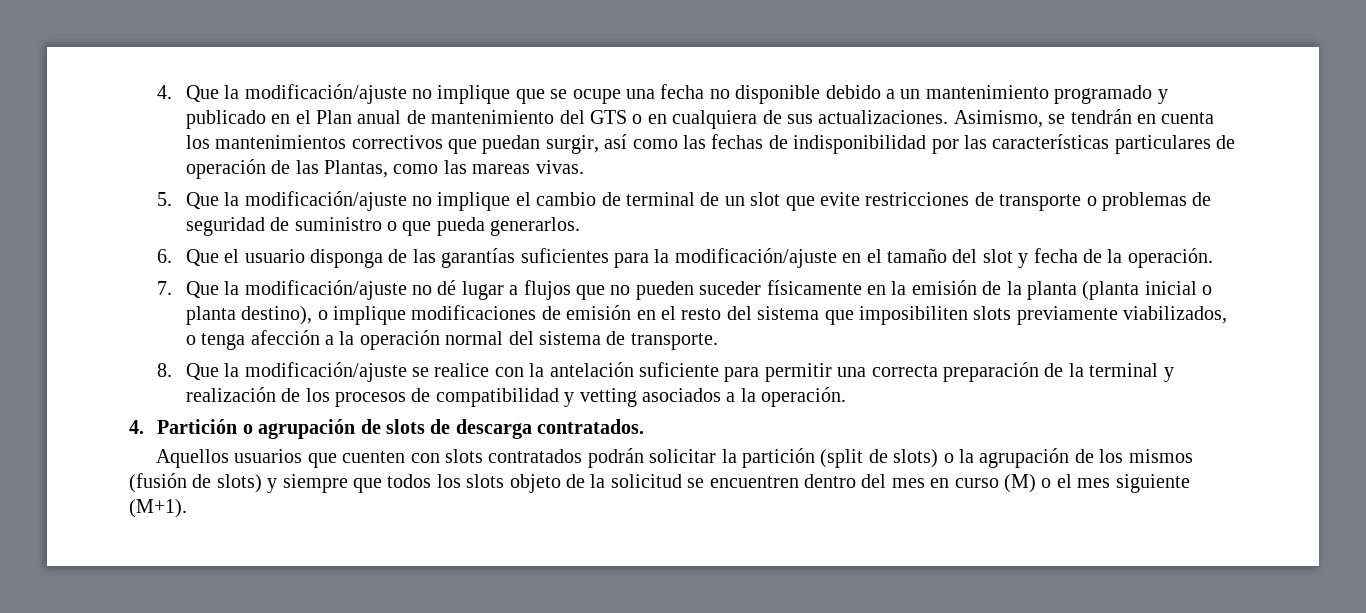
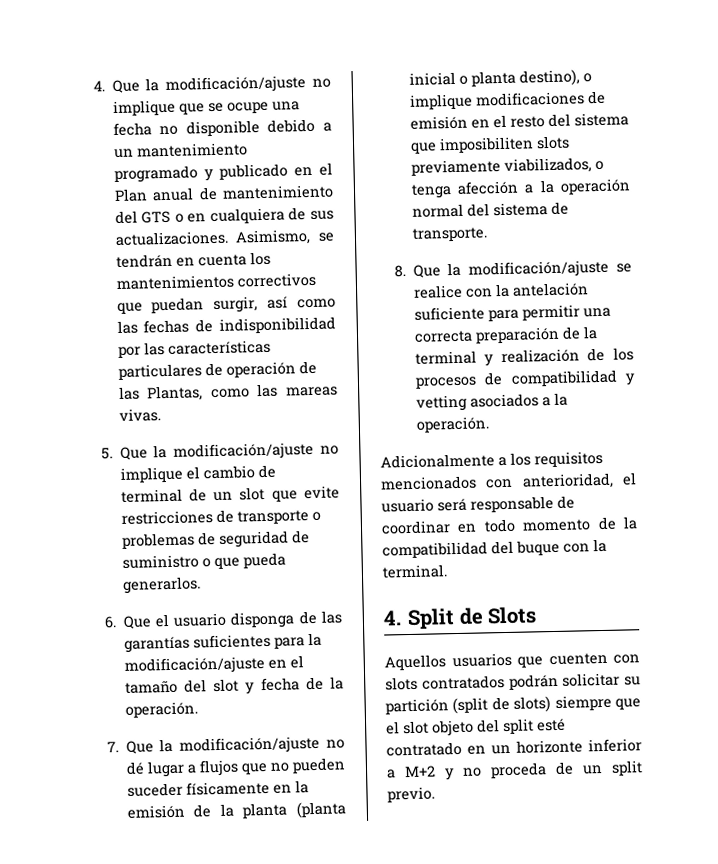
- 4. Partición o agrupación de slots de descarga contratados.
+ Adicionalmente a los requisitos mencionados con anterioridad, el usuario será responsable de coordinar en todo momento de la compatibilidad del buque con la terminal.
+ 4. Split de Slots
- Aquellos usuarios que cuenten con slots contratados podrán solicitar la partición (split de slots) o la agrupación de los mismos (fusión de slots) y siempre que todos los slots objeto de la solicitud se encuentren dentro del mes en curso (M) o el mes siguiente (M+1).
+ Aquellos usuarios que cuenten con slots contratados podrán solicitar su partición (split de slots) siempre que el slot objeto del split esté contratado en un horizonte inferior a M+2 y no proceda de un split previo.

